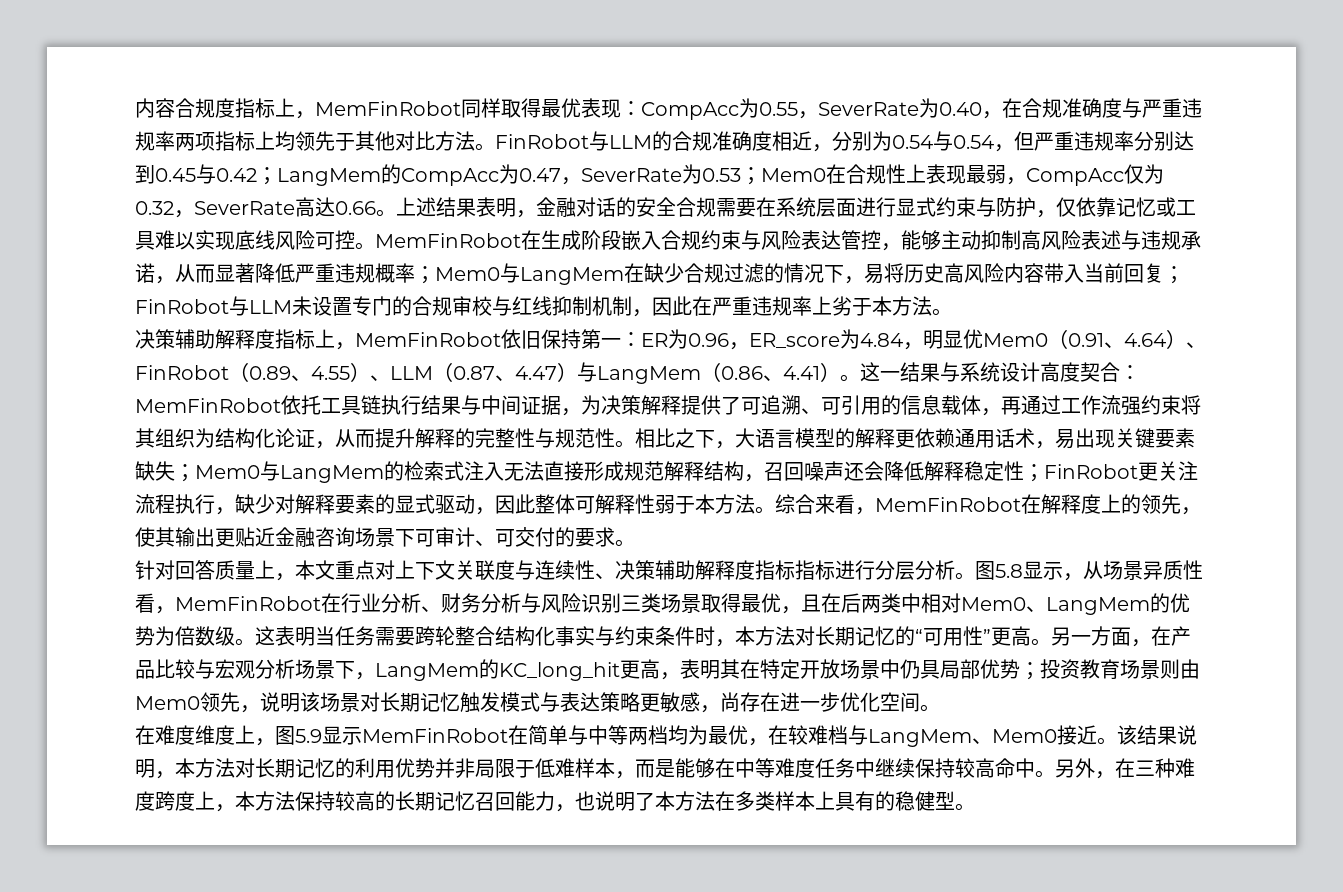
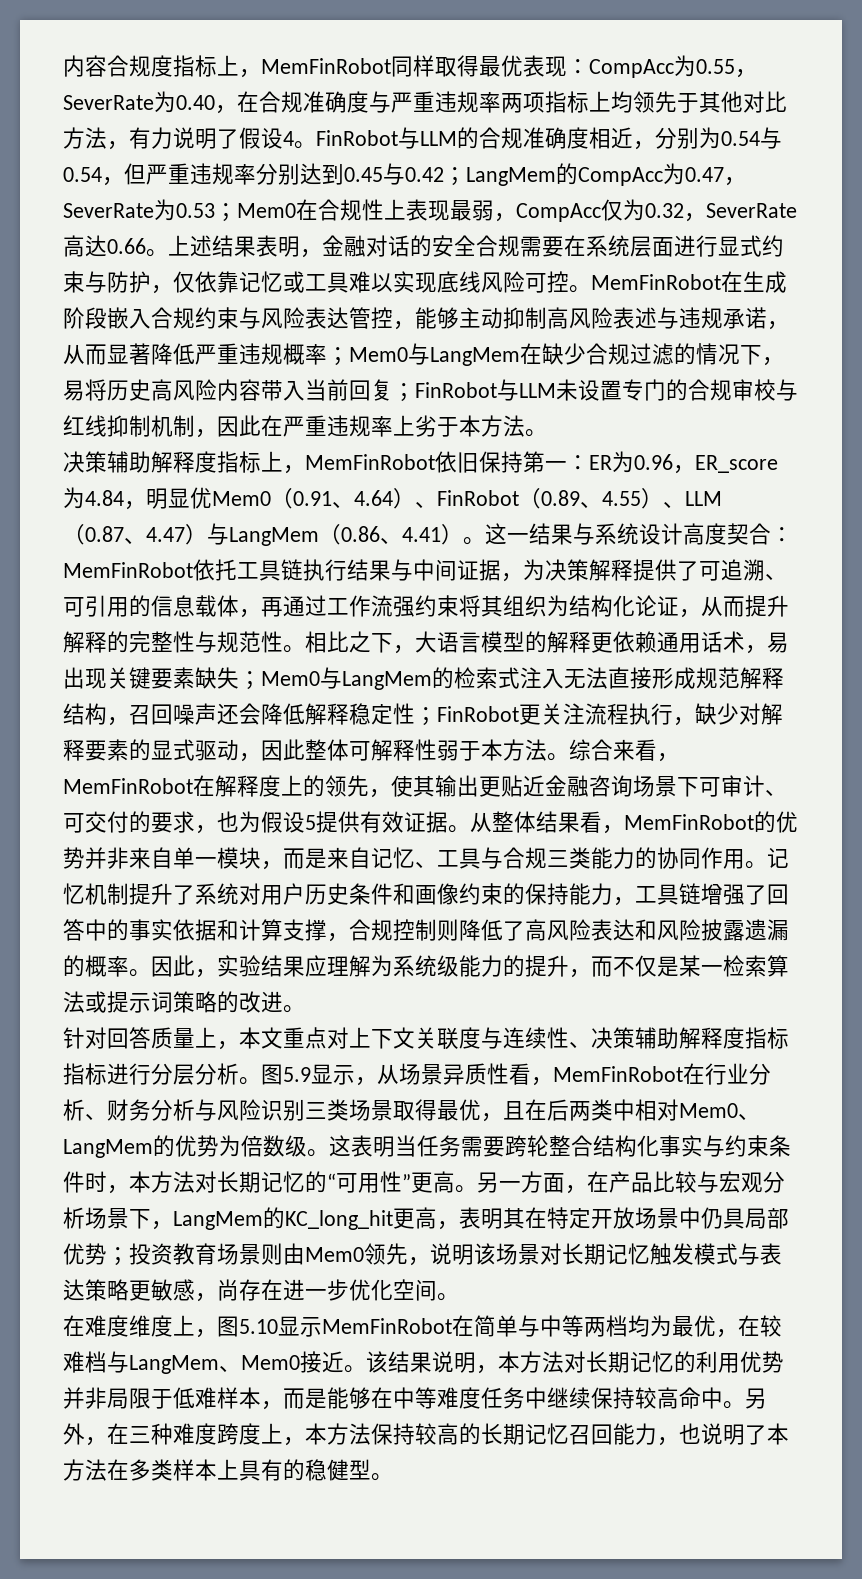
- 内容合规度指标上，MemFinRobot同样取得最优表现：CompAcc为0.55，SeverRate为0.40，在合规准确度与严重违规率两项指标上均领先于其他对比方法。
+ 内容合规度指标上，MemFinRobot同样取得最优表现：CompAcc为0.55，SeverRate为0.40，在合规准确度与严重违规率两项指标上均领先于其他对比方法，有力说明了假设4。
- 综合来看，MemFinRobot在解释度上的领先，使其输出更贴近金融咨询场景下可审计、可交付的要求。
+ 综合来看，MemFinRobot在解释度上的领先，使其输出更贴近金融咨询场景下可审计、可交付的要求，也为假设5提供有效证据。从整体结果看，MemFinRobot的优势并非来自单一模块，而是来自记忆、工具与合规三类能力的协同作用。记忆机制提升了系统对用户历史条件和画像约束的保持能力，工具链增强了回答中的事实依据和计算支撑，合规控制则降低了高风险表达和风险披露遗漏的概率。因此，实验结果应理解为系统级能力的提升，而不仅是某一检索算法或提示词策略的改进。
- 图5.8显示，从场景异质性看，MemFinRobot在行业分析、财务分析与风险识别三类场景取得最优，且在后两类中相对Mem0、LangMem的优势为倍数级。
+ 图5.9显示，从场景异质性看，MemFinRobot在行业分析、财务分析与风险识别三类场景取得最优，且在后两类中相对Mem0、LangMem的优势为倍数级。
- 在难度维度上，图5.9显示MemFinRobot在简单与中等两档均为最优，在较难档与LangMem、Mem0接近。
+ 在难度维度上，图5.10显示MemFinRobot在简单与中等两档均为最优，在较难档与LangMem、Mem0接近。

